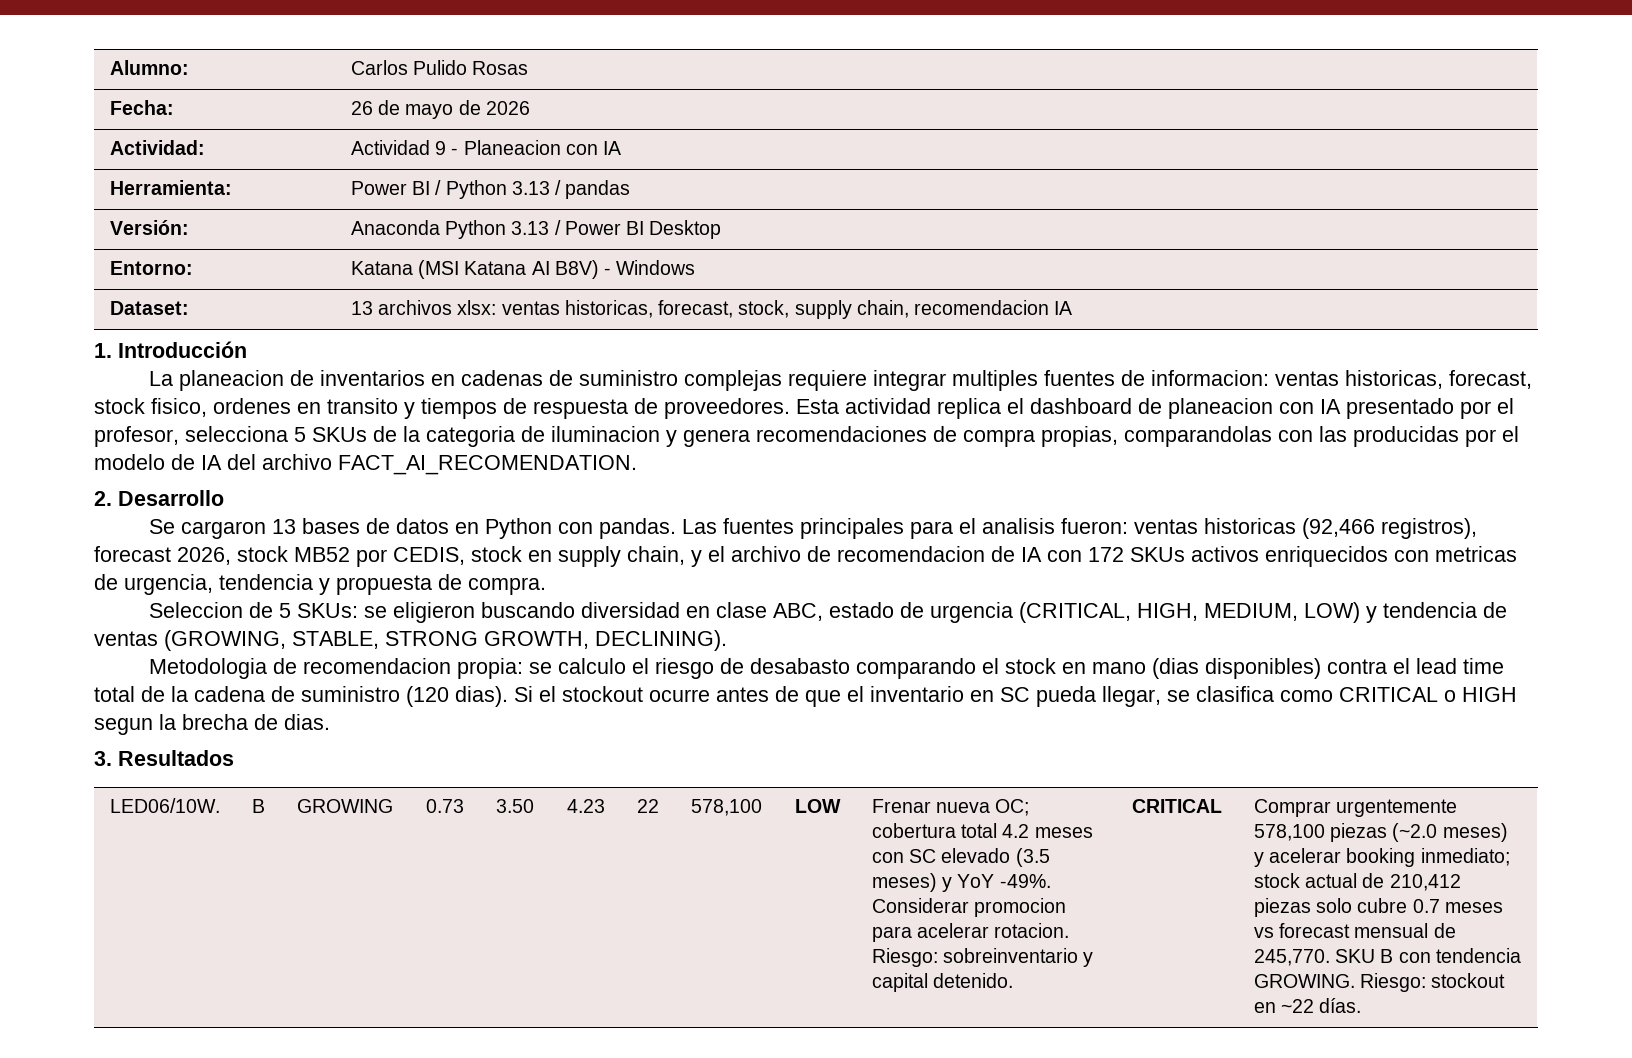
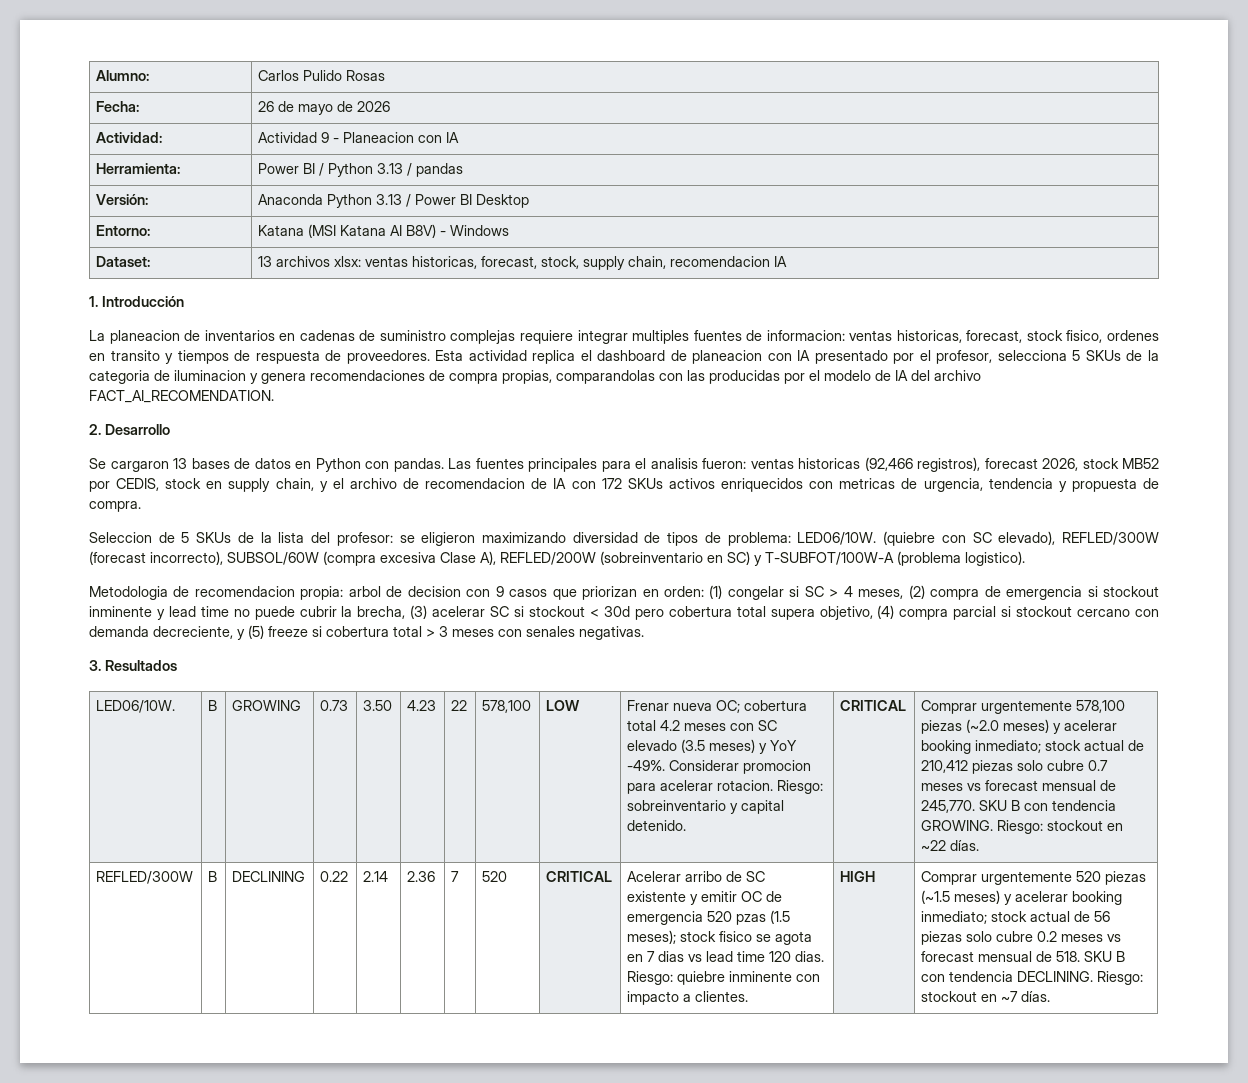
- Seleccion de 5 SKUs: se eligieron buscando diversidad en clase ABC, estado de urgencia (CRITICAL, HIGH, MEDIUM, LOW) y tendencia de ventas (GROWING, STABLE, STRONG GROWTH, DECLINING).
- Metodologia de recomendacion propia: se calculo el riesgo de desabasto comparando el stock en mano (dias disponibles) contra el lead time total de la cadena de suministro (120 dias). Si el stockout ocurre antes de que el inventario en SC pueda llegar, se clasifica como CRITICAL o HIGH segun la brecha de dias.
+ Seleccion de 5 SKUs de la lista del profesor: se eligieron maximizando diversidad de tipos de problema: LED06/10W. (quiebre con SC elevado), REFLED/300W (forecast incorrecto), SUBSOL/60W (compra excesiva Clase A), REFLED/200W (sobreinventario en SC) y T-SUBFOT/100W-A (problema logistico).
+ Metodologia de recomendacion propia: arbol de decision con 9 casos que priorizan en orden: (1) congelar si SC > 4 meses, (2) compra de emergencia si stockout inminente y lead time no puede cubrir la brecha, (3) acelerar SC si stockout < 30d pero cobertura total supera objetivo, (4) compra parcial si stockout cercano con demanda decreciente, y (5) freeze si cobertura total > 3 meses con senales negativas.
+ REFLED/300W | B | DECLINING | 0.22 | 2.14 | 2.36 | 7 | 520 | CRITICAL | Acelerar arribo de SC existente y emitir OC de emergencia 520 pzas (1.5 meses); stock fisico se agota en 7 dias vs lead time 120 dias. Riesgo: quiebre inminente con impacto a clientes. | HIGH | Comprar urgentemente 520 piezas (~1.5 meses) y acelerar booking inmediato; stock actual de 56 piezas solo cubre 0.2 meses vs forecast mensual de 518. SKU B con tendencia DECLINING. Riesgo: stockout en ~7 días.

